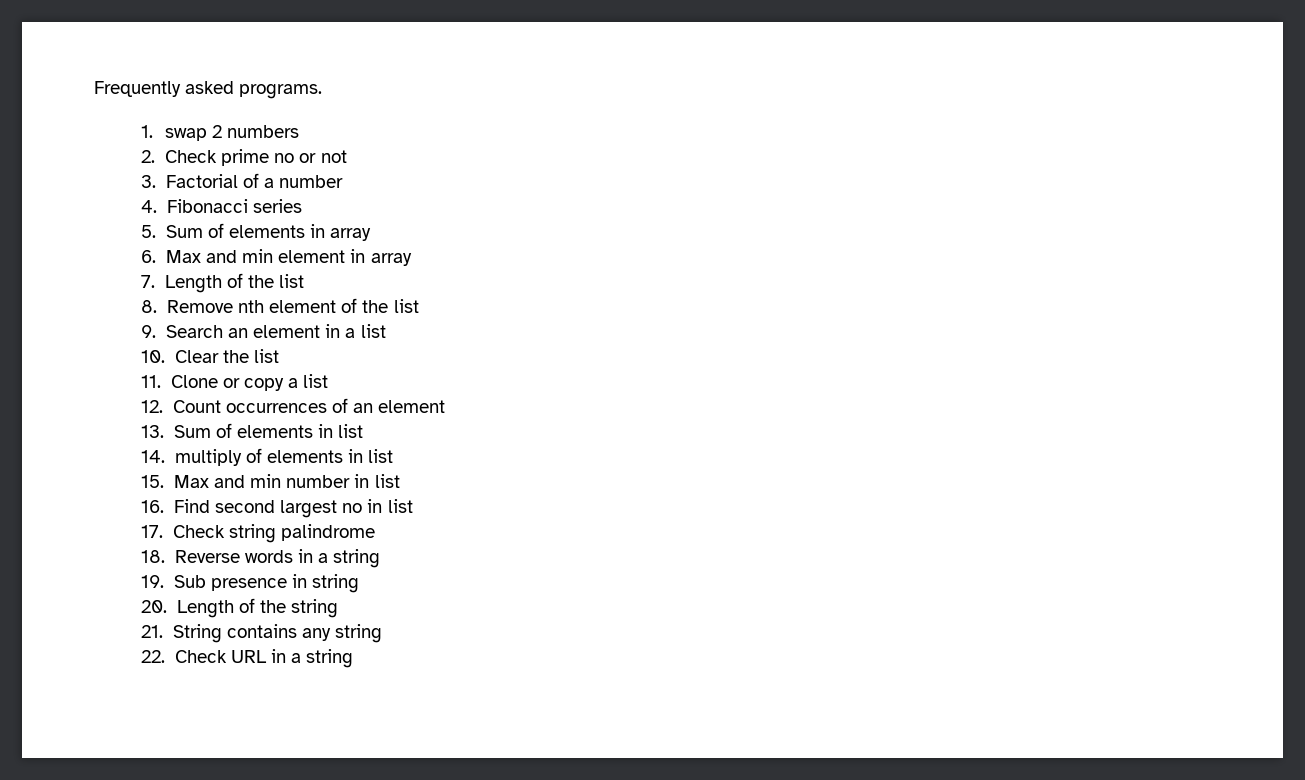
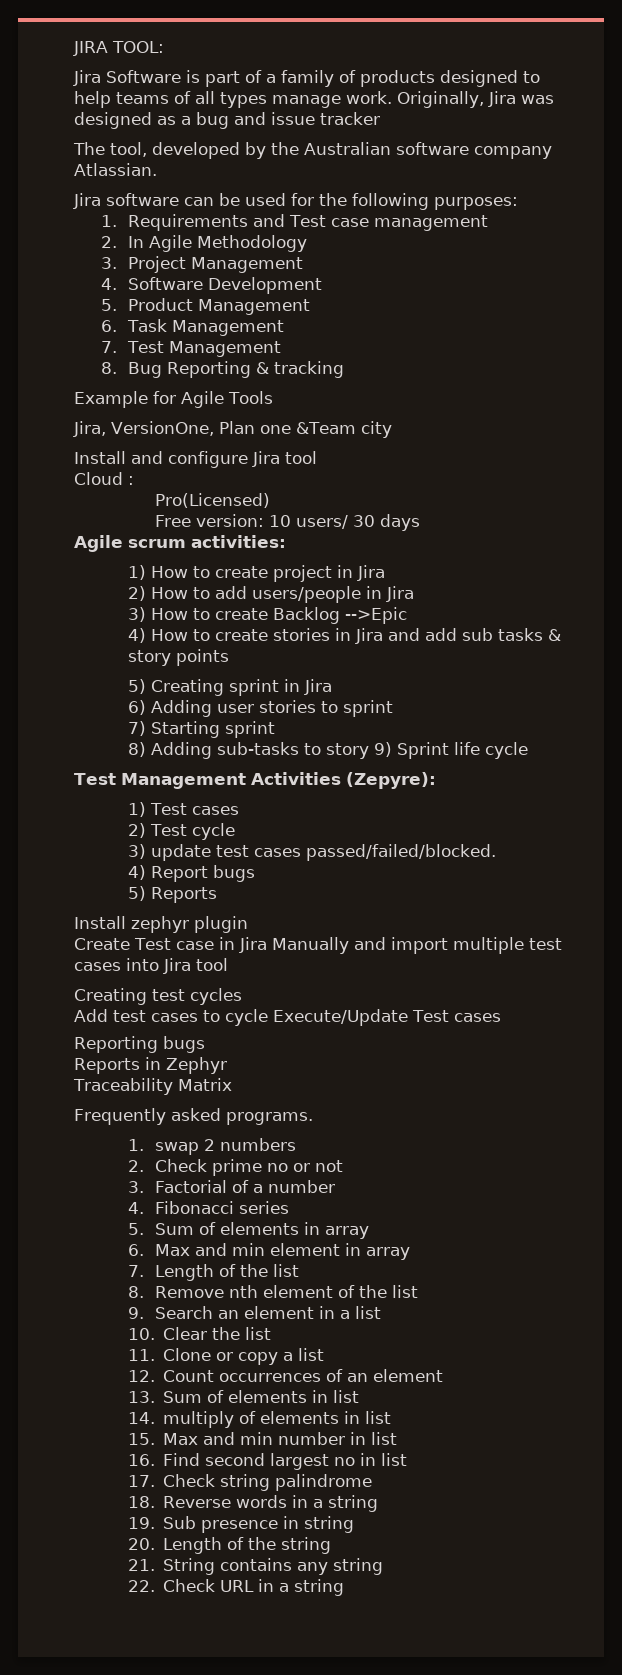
+ JIRA TOOL:
+ Jira Software is part of a family of products designed to help teams of all types manage work. Originally, Jira was designed as a bug and issue tracker
+ The tool, developed by the Australian software company Atlassian.
+ Jira software can be used for the following purposes:
+ 1. Requirements and Test case management
+ 2. In Agile Methodology
+ 3. Project Management
+ 4. Software Development
+ 5. Product Management
+ 6. Task Management
+ 7. Test Management
+ 8. Bug Reporting & tracking
+ Example for Agile Tools
+ Jira, VersionOne, Plan one &Team city
+ Install and configure Jira tool
+ Cloud :
+ Pro(Licensed)
+ Free version: 10 users/ 30 days
+ Agile scrum activities:
+ 1) How to create project in Jira
+ 2) How to add users/people in Jira
+ 3) How to create Backlog -->Epic
+ 4) How to create stories in Jira and add sub tasks & story points
+ 5) Creating sprint in Jira
+ 6) Adding user stories to sprint
+ 7) Starting sprint
+ 8) Adding sub-tasks to story 9) Sprint life cycle
+ Test Management Activities (Zepyre):
+ 1) Test cases
+ 2) Test cycle
+ 3) update test cases passed/failed/blocked.
+ 4) Report bugs
+ 5) Reports
+ Install zephyr plugin
+ Create Test case in Jira Manually and import multiple test cases into Jira tool
+ Creating test cycles
+ Add test cases to cycle Execute/Update Test cases
+ Reporting bugs
+ Reports in Zephyr
+ Traceability Matrix

